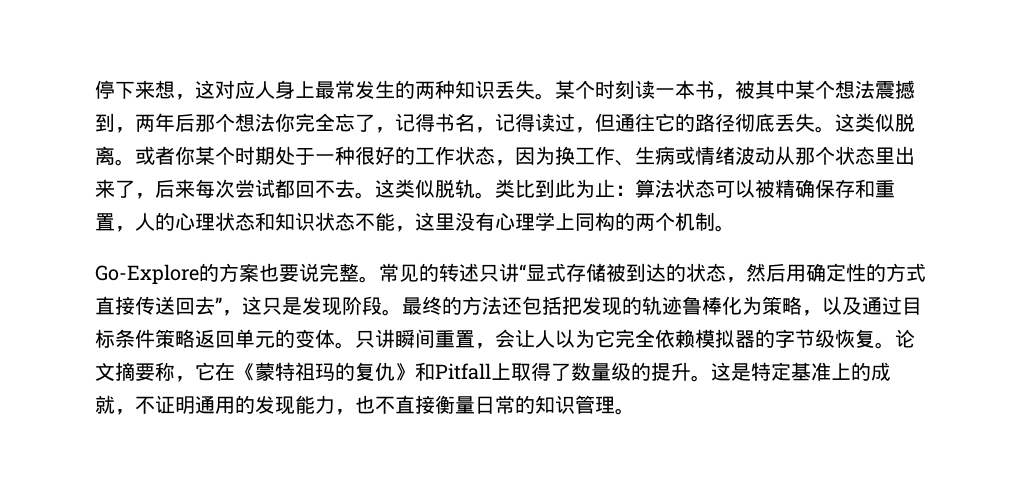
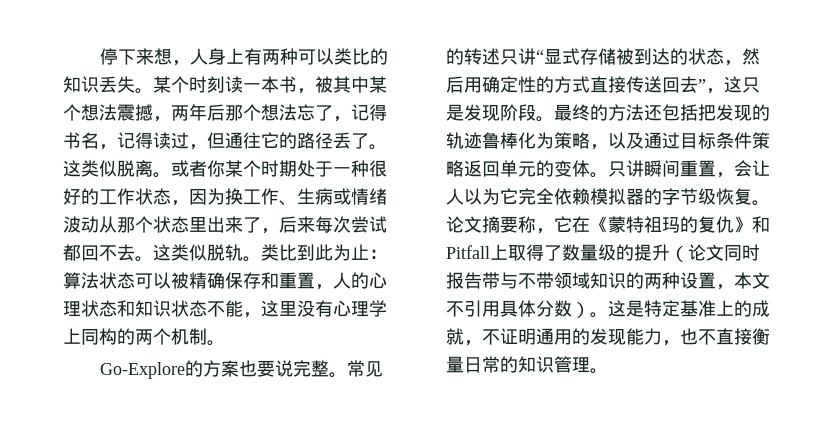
- 停下来想，这对应人身上最常发生的两种知识丢失。
+ 停下来想，人身上有两种可以类比的知识丢失。
- 某个时刻读一本书，被其中某个想法震撼到，两年后那个想法你完全忘了，记得书名，记得读过，但通往它的路径彻底丢失。
+ 某个时刻读一本书，被其中某个想法震撼，两年后那个想法忘了，记得书名，记得读过，但通往它的路径丢了。
- 论文摘要称，它在《蒙特祖玛的复仇》和Pitfall上取得了数量级的提升。
+ 论文摘要称，它在《蒙特祖玛的复仇》和Pitfall上取得了数量级的提升（论文同时报告带与不带领域知识的两种设置，本文不引用具体分数）。

